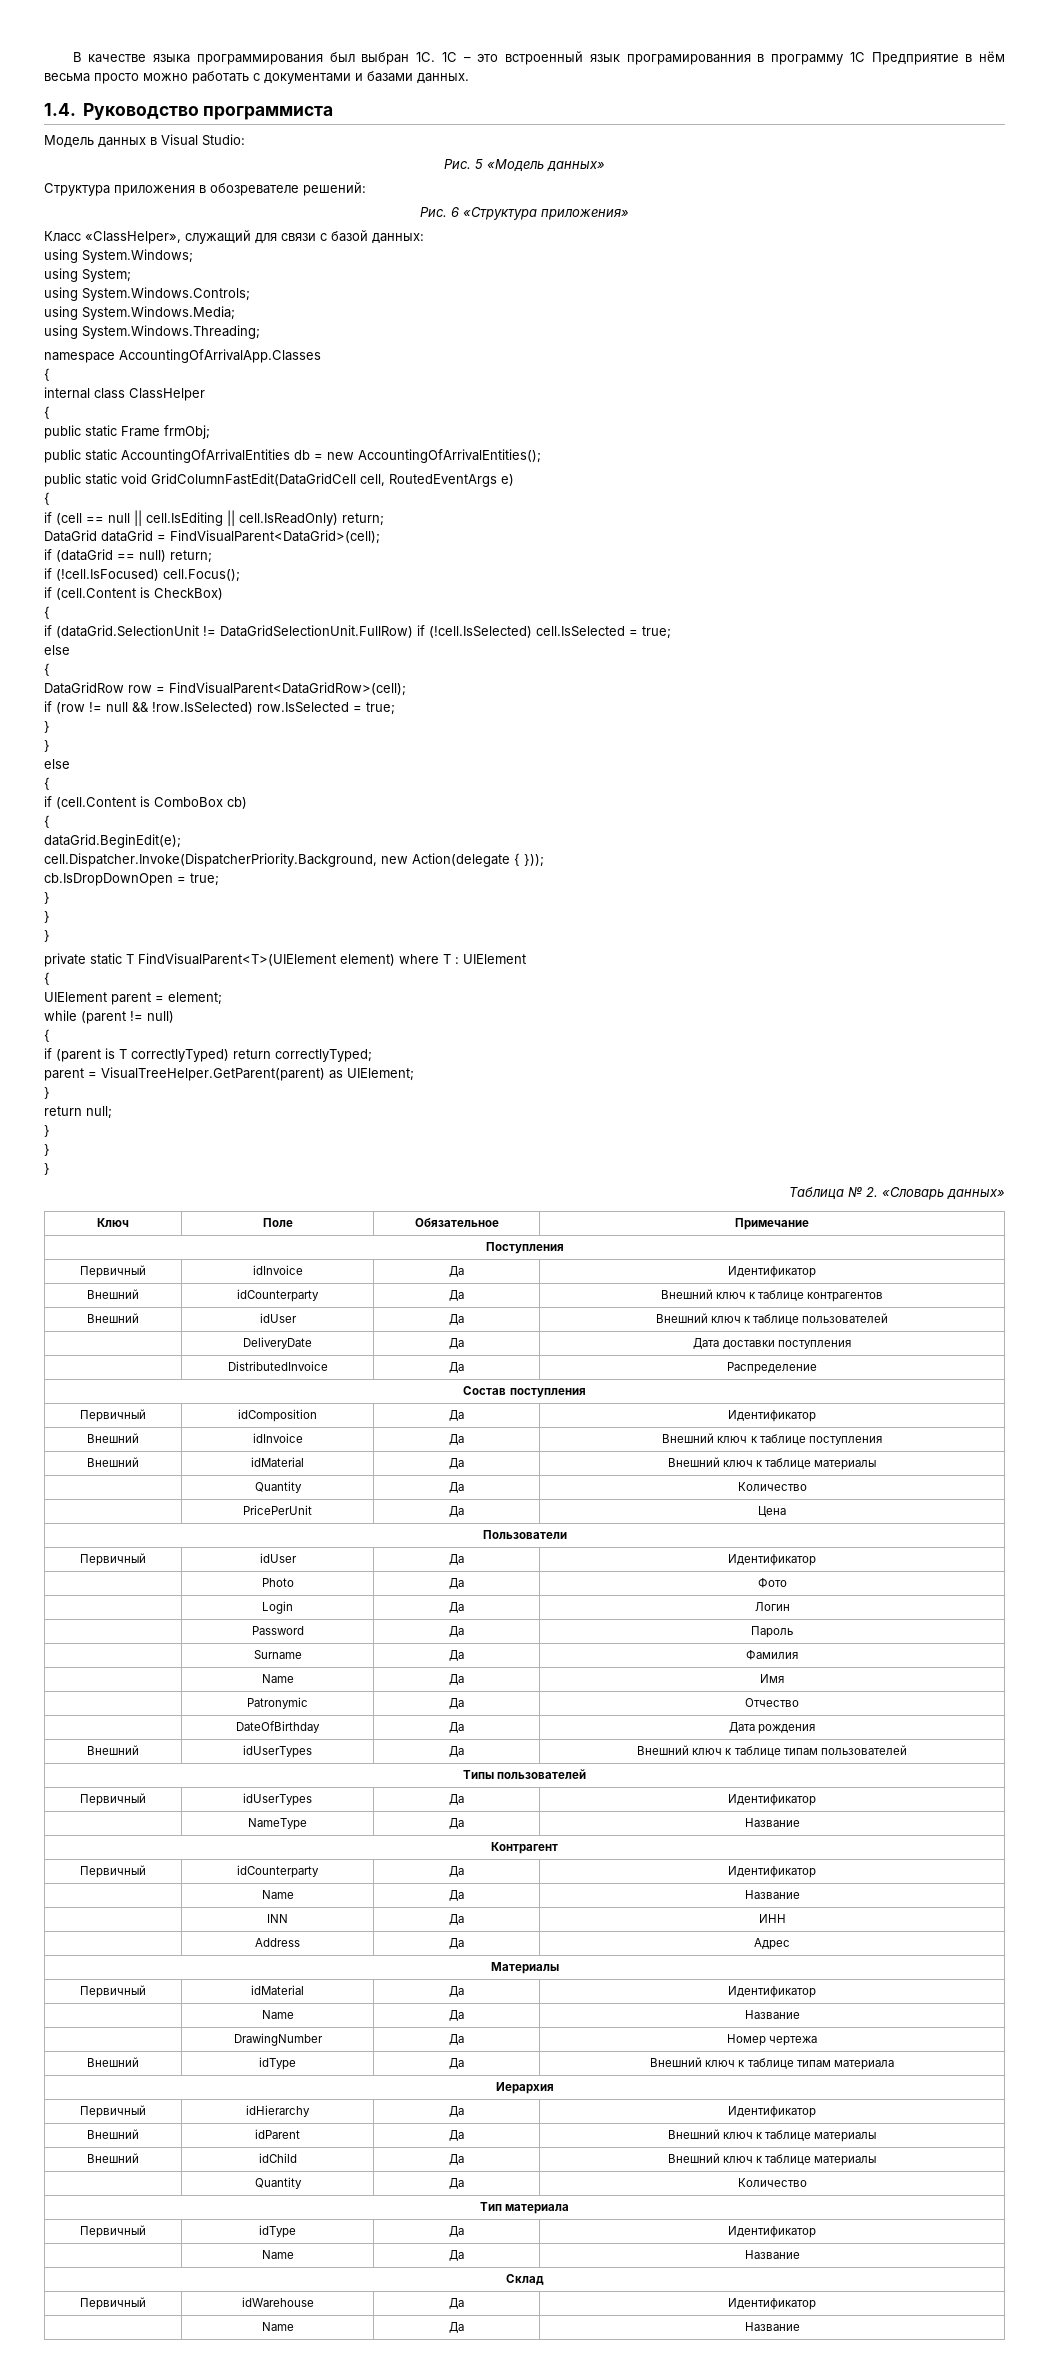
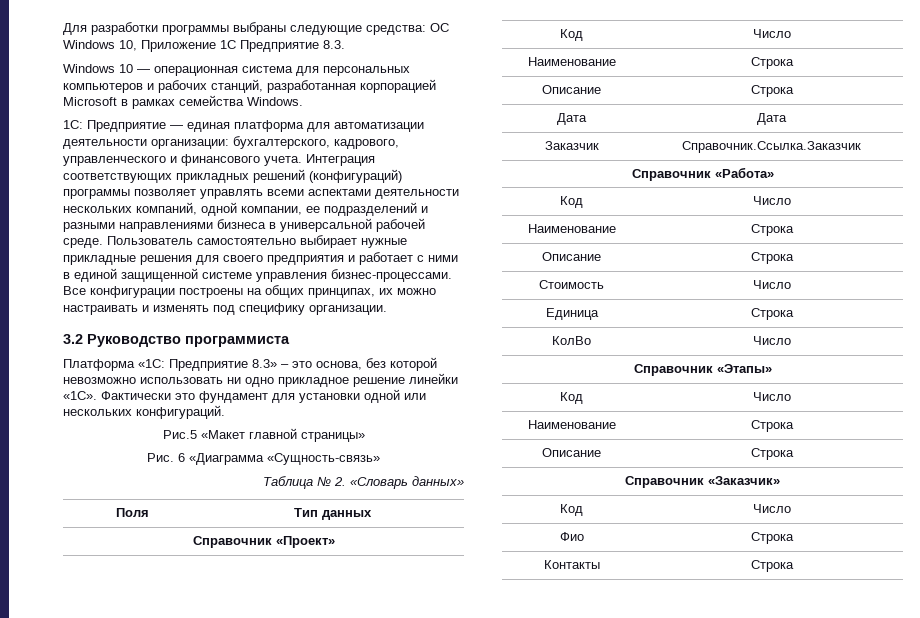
- В качестве языка программирования был выбран 1C. 1C – это встроенный язык програмированния в программу 1С Предприятие в нём весьма просто можно работать с документами и базами данных.
- 1.4. Руководство программиста
- Модель данных в Visual Studio:
- Рис. 5 «Модель данных»
- Структура приложения в обозревателе решений:
- Рис. 6 «Структура приложения»
- Класс «ClassHelper», служащий для связи с базой данных:
- using System.Windows;
- using System;
- using System.Windows.Controls;
- using System.Windows.Media;
- using System.Windows.Threading;
- namespace AccountingOfArrivalApp.Classes
- {
- internal class ClassHelper
- {
- public static Frame frmObj;
- public static AccountingOfArrivalEntities db = new AccountingOfArrivalEntities();
- public static void GridColumnFastEdit(DataGridCell cell, RoutedEventArgs e)
- {
- if (cell == null || cell.IsEditing || cell.IsReadOnly) return;
- DataGrid dataGrid = FindVisualParent<DataGrid>(cell);
- if (dataGrid == null) return;
- if (!cell.IsFocused) cell.Focus();
- if (cell.Content is CheckBox)
- {
- if (dataGrid.SelectionUnit != DataGridSelectionUnit.FullRow) if (!cell.IsSelected) cell.IsSelected = true;
- else
- {
- DataGridRow row = FindVisualParent<DataGridRow>(cell);
- if (row != null && !row.IsSelected) row.IsSelected = true;
- }
- }
- else
- {
- if (cell.Content is ComboBox cb)
- {
- dataGrid.BeginEdit(e);
- cell.Dispatcher.Invoke(DispatcherPriority.Background, new Action(delegate { }));
- cb.IsDropDownOpen = true;
- }
- }
- }
- private static T FindVisualParent<T>(UIElement element) where T : UIElement
- {
- UIElement parent = element;
- while (parent != null)
- {
- if (parent is T correctlyTyped) return correctlyTyped;
- parent = VisualTreeHelper.GetParent(parent) as UIElement;
- }
- return null;
- }
- }
- }
+ Для разработки программы выбраны следующие средства: ОС Windows 10, Приложение 1С Предприятие 8.3.
+ Windows 10 — операционная система для персональных компьютеров и рабочих станций, разработанная корпорацией Microsoft в рамках семейства Windows.
+ 1С: Предприятие — единая платформа для автоматизации деятельности организации: бухгалтерского, кадрового, управленческого и финансового учета. Интеграция соответствующих прикладных решений (конфигураций) программы позволяет управлять всеми аспектами деятельности нескольких компаний, одной компании, ее подразделений и разными направлениями бизнеса в универсальной рабочей среде. Пользователь самостоятельно выбирает нужные прикладные решения для своего предприятия и работает с ними в единой защищенной системе управления бизнес-процессами. Все конфигурации построены на общих принципах, их можно настраивать и изменять под специфику организации.
+ 3.2 Руководство программиста
+ Платформа «1С: Предприятие 8.3» – это основа, без которой невозможно использовать ни одно прикладное решение линейки «1С». Фактически это фундамент для установки одной или нескольких конфигураций.
+ Рис.5 «Макет главной страницы»
+ Рис. 6 «Диаграмма «Сущность-связь»
- Ключ | Поле | Обязательное | Примечание
- Поступления
- Первичный | idInvoice | Да | Идентификатор
- Внешний | idCounterparty | Да | Внешний ключ к таблице контрагентов
- Внешний | idUser | Да | Внешний ключ к таблице пользователей
- | DeliveryDate | Да | Дата доставки поступления
- | DistributedInvoice | Да | Распределение
- Состав поступления
- Первичный | idComposition | Да | Идентификатор
- Внешний | idInvoice | Да | Внешний ключ к таблице поступления
- Внешний | idMaterial | Да | Внешний ключ к таблице материалы
- | Quantity | Да | Количество
- | PricePerUnit | Да | Цена
- Пользователи
- Первичный | idUser | Да | Идентификатор
- | Photo | Да | Фото
- | Login | Да | Логин
- | Password | Да | Пароль
- | Surname | Да | Фамилия
- | Name | Да | Имя
- | Patronymic | Да | Отчество
- | DateOfBirthday | Да | Дата рождения
- Внешний | idUserTypes | Да | Внешний ключ к таблице типам пользователей
- Типы пользователей
- Первичный | idUserTypes | Да | Идентификатор
- | NameType | Да | Название
- Контрагент
- Первичный | idCounterparty | Да | Идентификатор
- | Name | Да | Название
- | INN | Да | ИНН
- | Address | Да | Адрес
- Материалы
- Первичный | idMaterial | Да | Идентификатор
- | Name | Да | Название
- | DrawingNumber | Да | Номер чертежа
- Внешний | idType | Да | Внешний ключ к таблице типам материала
- Иерархия
- Первичный | idHierarchy | Да | Идентификатор
- Внешний | idParent | Да | Внешний ключ к таблице материалы
- Внешний | idChild | Да | Внешний ключ к таблице материалы
- | Quantity | Да | Количество
- Тип материала
- Первичный | idType | Да | Идентификатор
- | Name | Да | Название
- Склад
- Первичный | idWarehouse | Да | Идентификатор
- | Name | Да | Название
+ Поля | Тип данных
+ Справочник «Проект»
+ Код | Число
+ Наименование | Строка
+ Описание | Строка
+ Дата | Дата
+ Заказчик | Справочник.Ссылка.Заказчик
+ Справочник «Работа»
+ Код | Число
+ Наименование | Строка
+ Описание | Строка
+ Стоимость | Число
+ Единица | Строка
+ КолВо | Число
+ Справочник «Этапы»
+ Код | Число
+ Наименование | Строка
+ Описание | Строка
+ Справочник «Заказчик»
+ Код | Число
+ Фио | Строка
+ Контакты | Строка

